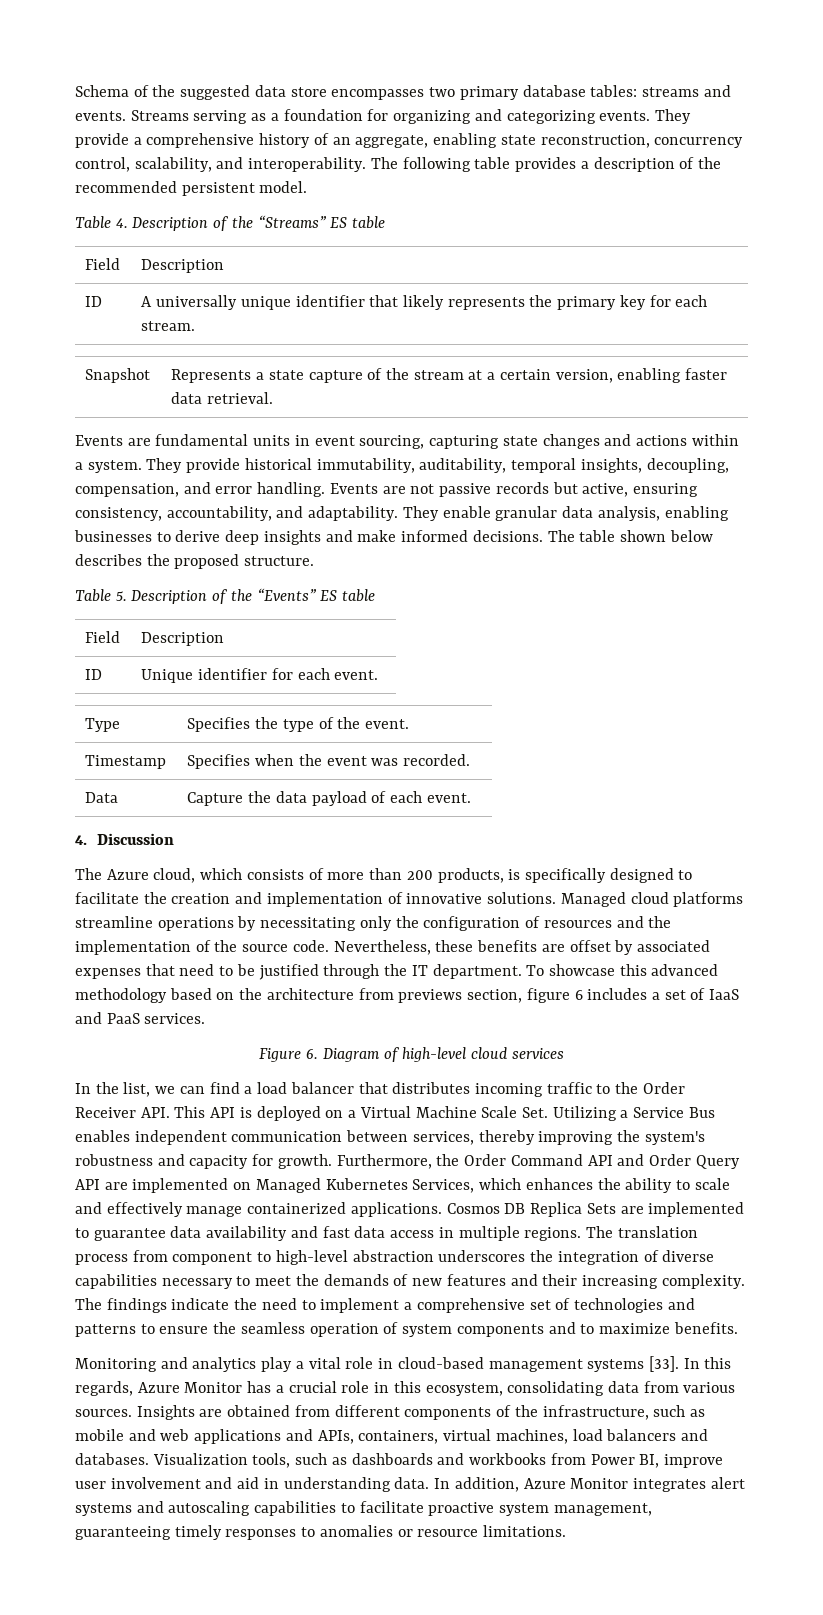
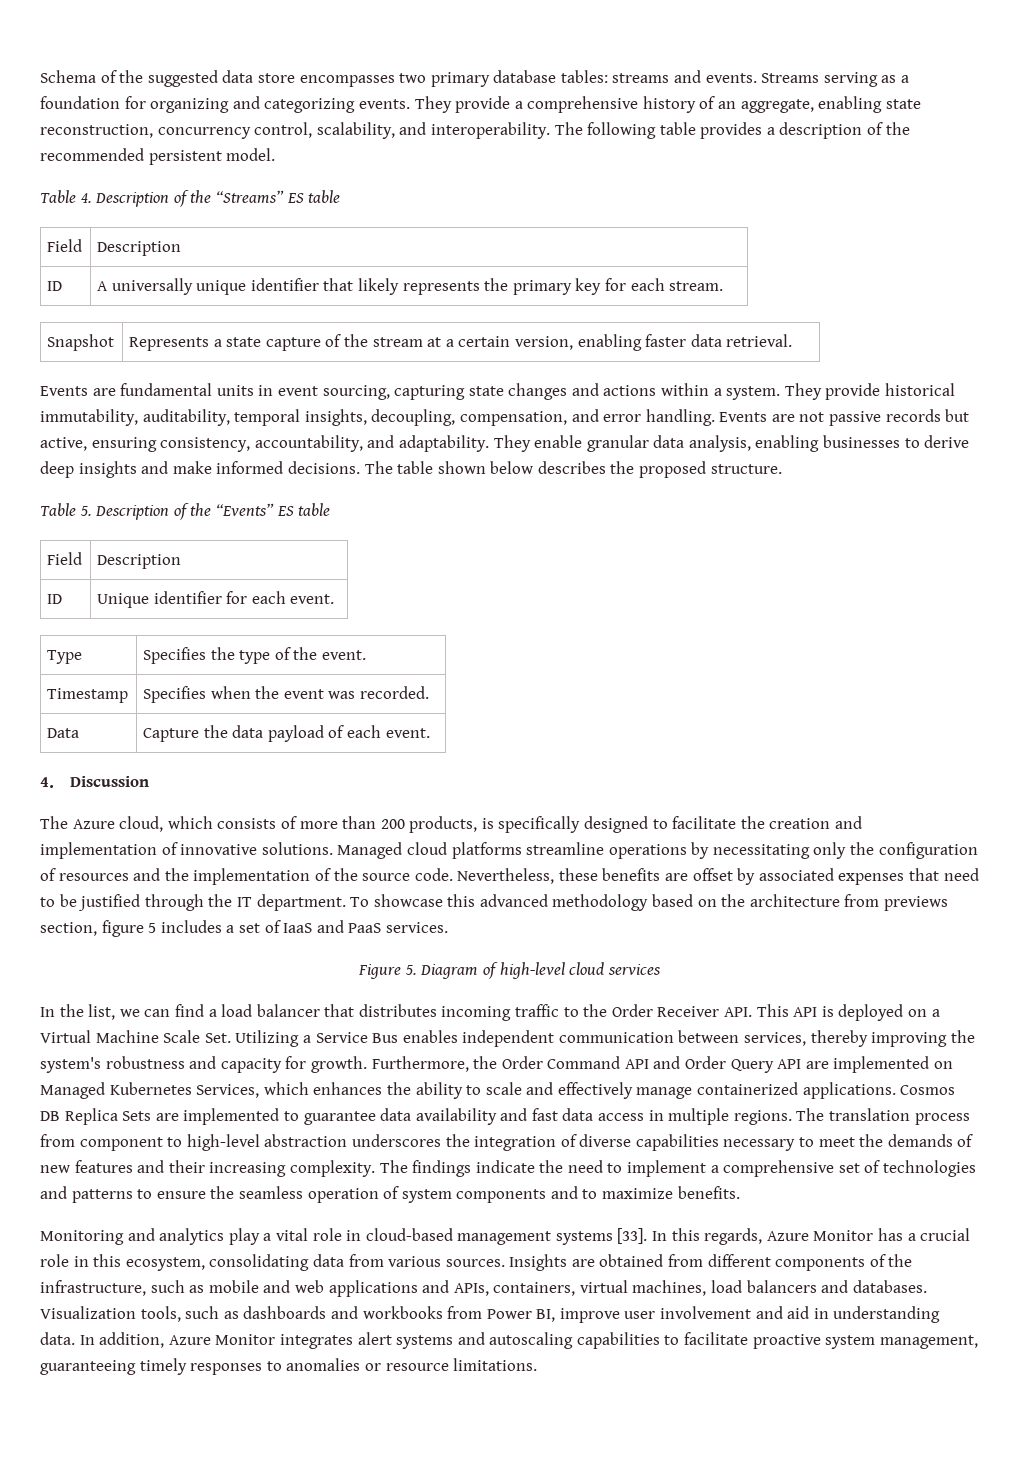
- To showcase this advanced methodology based on the architecture from previews section, figure 6 includes a set of IaaS and PaaS services.
+ To showcase this advanced methodology based on the architecture from previews section, figure 5 includes a set of IaaS and PaaS services.
- Figure 6. Diagram of high-level cloud services
+ Figure 5. Diagram of high-level cloud services

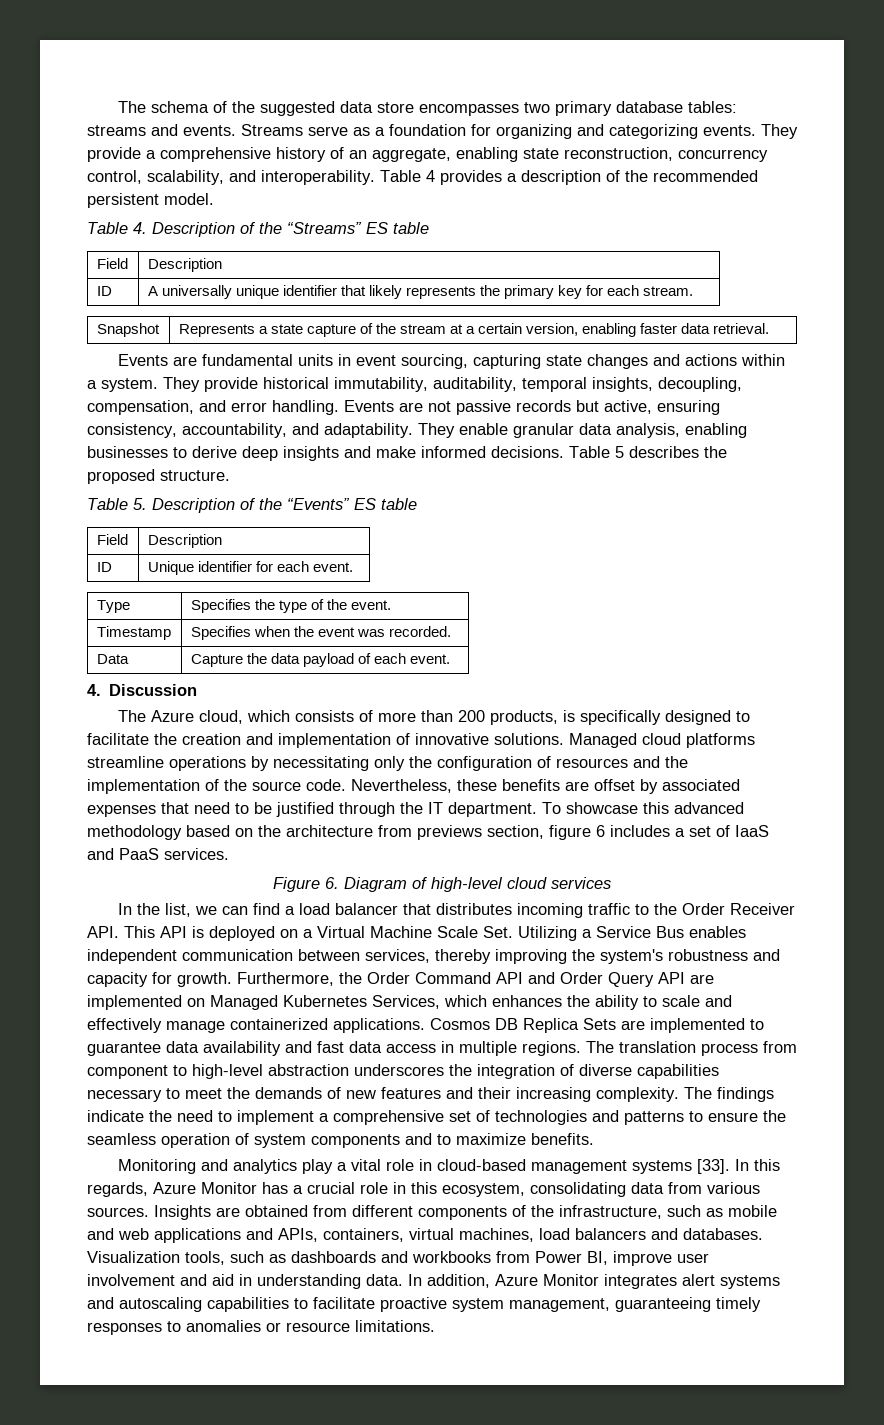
- Schema of the suggested data store encompasses two primary database tables: streams and events.
+ The schema of the suggested data store encompasses two primary database tables: streams and events.
- Streams serving as a foundation for organizing and categorizing events.
+ Streams serve as a foundation for organizing and categorizing events.
- The following table provides a description of the recommended persistent model.
+ Table 4 provides a description of the recommended persistent model.
- The table shown below describes the proposed structure.
+ Table 5 describes the proposed structure.
- To showcase this advanced methodology based on the architecture from previews section, figure 5 includes a set of IaaS and PaaS services.
+ To showcase this advanced methodology based on the architecture from previews section, figure 6 includes a set of IaaS and PaaS services.
- Figure 5. Diagram of high-level cloud services
+ Figure 6. Diagram of high-level cloud services

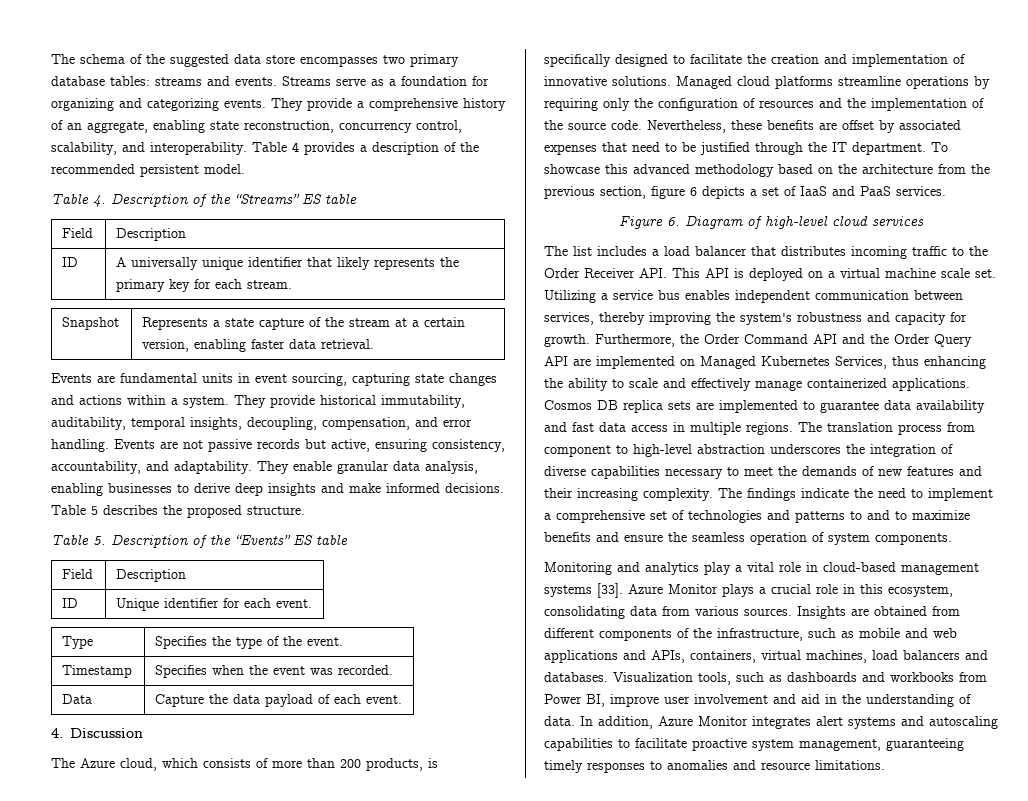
- Managed cloud platforms streamline operations by necessitating only the configuration of resources and the implementation of the source code.
+ Managed cloud platforms streamline operations by requiring only the configuration of resources and the implementation of the source code.
- To showcase this advanced methodology based on the architecture from previews section, figure 6 includes a set of IaaS and PaaS services.
+ To showcase this advanced methodology based on the architecture from the previous section, figure 6 depicts a set of IaaS and PaaS services.
- In the list, we can find a load balancer that distributes incoming traffic to the Order Receiver API. This API is deployed on a Virtual Machine Scale Set. Utilizing a Service Bus enables independent communication between services, thereby improving the system's robustness and capacity for growth.
+ The list includes a load balancer that distributes incoming traffic to the Order Receiver API. This API is deployed on a virtual machine scale set. Utilizing a service bus enables independent communication between services, thereby improving the system's robustness and capacity for growth.
- Furthermore, the Order Command API and Order Query API are implemented on Managed Kubernetes Services, which enhances the ability to scale and effectively manage containerized applications.
+ Furthermore, the Order Command API and the Order Query API are implemented on Managed Kubernetes Services, thus enhancing the ability to scale and effectively manage containerized applications.
- Cosmos DB Replica Sets are implemented to guarantee data availability and fast data access in multiple regions.
+ Cosmos DB replica sets are implemented to guarantee data availability and fast data access in multiple regions.
- The findings indicate the need to implement a comprehensive set of technologies and patterns to ensure the seamless operation of system components and to maximize benefits.
+ The findings indicate the need to implement a comprehensive set of technologies and patterns to and to maximize benefits and ensure the seamless operation of system components.
- In this regards, Azure Monitor has a crucial role in this ecosystem, consolidating data from various sources.
+ Azure Monitor plays a crucial role in this ecosystem, consolidating data from various sources.
- Visualization tools, such as dashboards and workbooks from Power BI, improve user involvement and aid in understanding data.
+ Visualization tools, such as dashboards and workbooks from Power BI, improve user involvement and aid in the understanding of data.
- In addition, Azure Monitor integrates alert systems and autoscaling capabilities to facilitate proactive system management, guaranteeing timely responses to anomalies or resource limitations.
+ In addition, Azure Monitor integrates alert systems and autoscaling capabilities to facilitate proactive system management, guaranteeing timely responses to anomalies and resource limitations.

